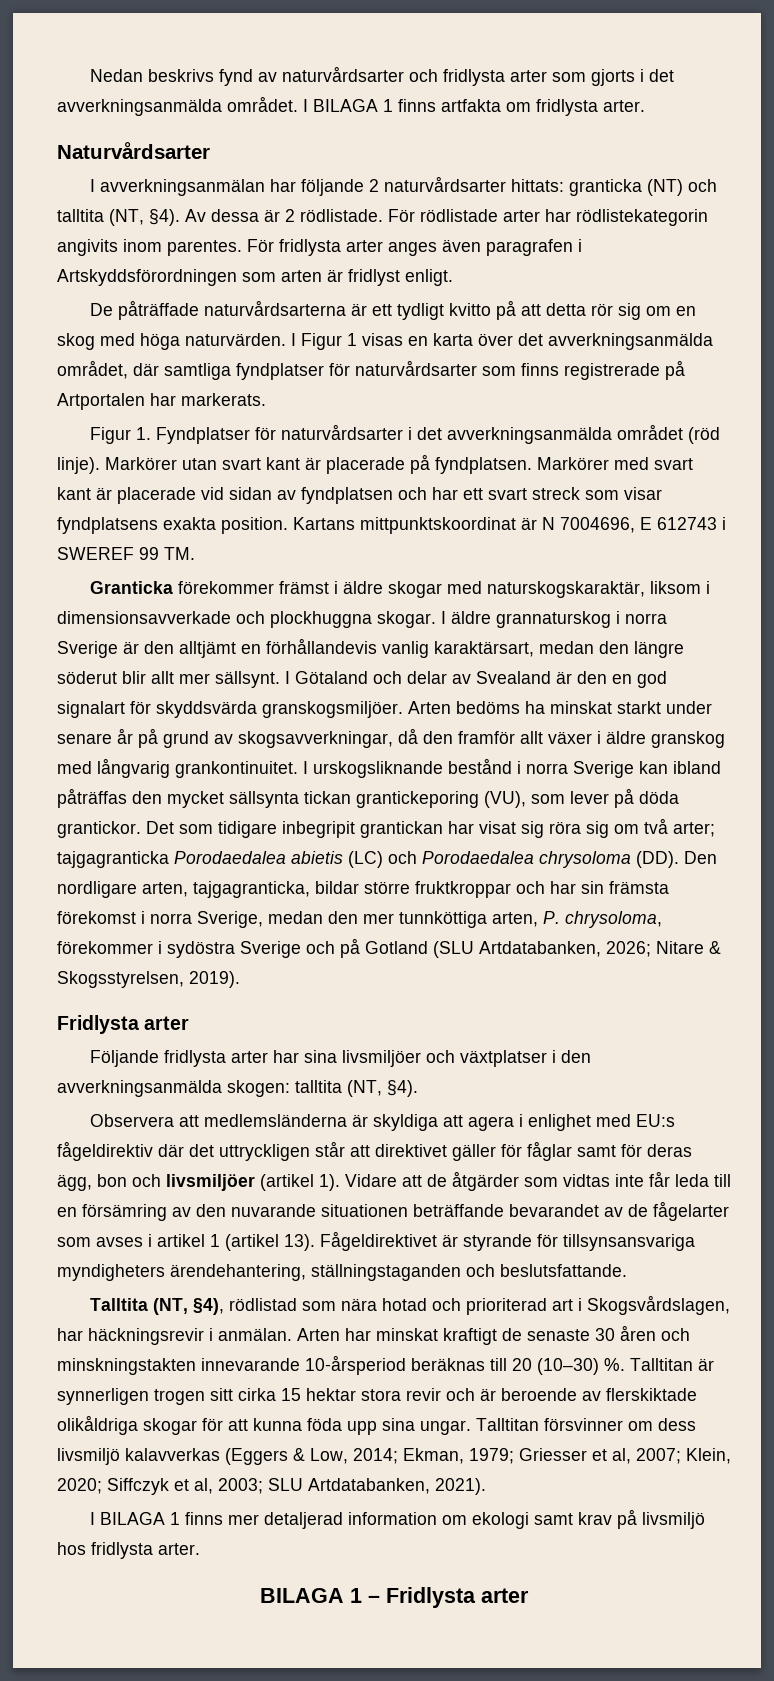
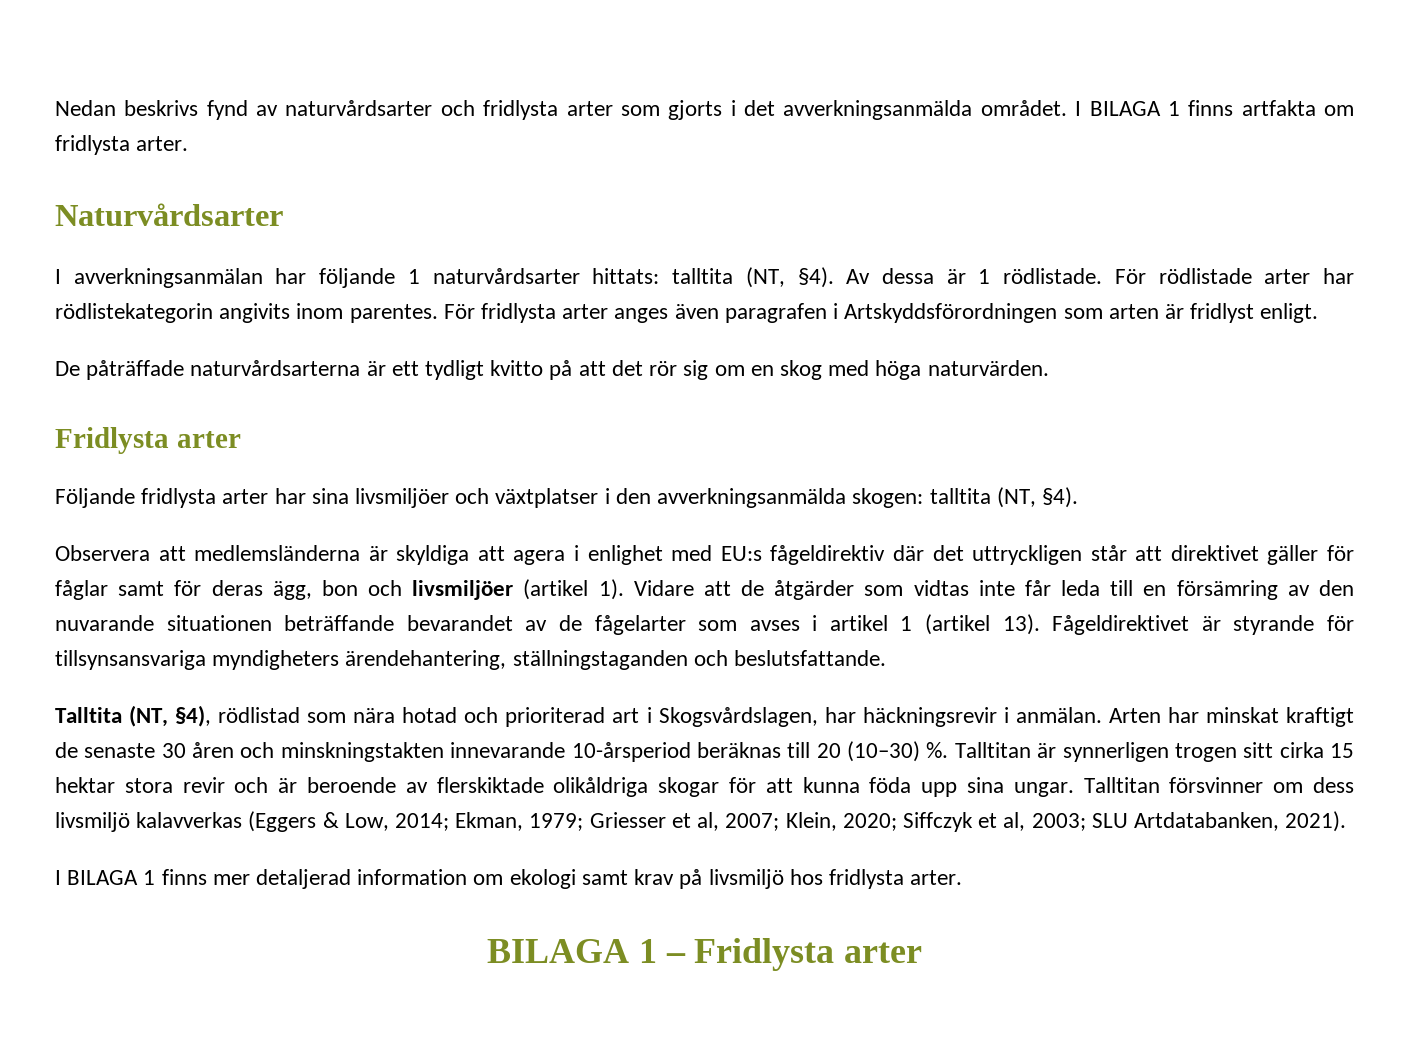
- I avverkningsanmälan har följande 2 naturvårdsarter hittats: granticka (NT) och talltita (NT, §4).
+ I avverkningsanmälan har följande 1 naturvårdsarter hittats: talltita (NT, §4).
- Av dessa är 2 rödlistade.
+ Av dessa är 1 rödlistade.
- De påträffade naturvårdsarterna är ett tydligt kvitto på att detta rör sig om en skog med höga naturvärden. I Figur 1 visas en karta över det avverkningsanmälda området, där samtliga fyndplatser för naturvårdsarter som finns registrerade på Artportalen har markerats.
- Figur 1. Fyndplatser för naturvårdsarter i det avverkningsanmälda området (röd linje). Markörer utan svart kant är placerade på fyndplatsen. Markörer med svart kant är placerade vid sidan av fyndplatsen och har ett svart streck som visar fyndplatsens exakta position. Kartans mittpunktskoordinat är N 7004696, E 612743 i SWEREF 99 TM.
- Granticka förekommer främst i äldre skogar med naturskogskaraktär, liksom i dimensionsavverkade och plockhuggna skogar. I äldre grannaturskog i norra Sverige är den alltjämt en förhållandevis vanlig karaktärsart, medan den längre söderut blir allt mer sällsynt. I Götaland och delar av Svealand är den en god signalart för skyddsvärda granskogsmiljöer. Arten bedöms ha minskat starkt under senare år på grund av skogsavverkningar, då den framför allt växer i äldre granskog med långvarig grankontinuitet. I urskogsliknande bestånd i norra Sverige kan ibland påträffas den mycket sällsynta tickan grantickeporing (VU), som lever på döda grantickor. Det som tidigare inbegripit grantickan har visat sig röra sig om två arter; tajgagranticka Porodaedalea abietis (LC) och Porodaedalea chrysoloma (DD). Den nordligare arten, tajgagranticka, bildar större fruktkroppar och har sin främsta förekomst i norra Sverige, medan den mer tunnköttiga arten, P. chrysoloma, förekommer i sydöstra Sverige och på Gotland (SLU Artdatabanken, 2026; Nitare & Skogsstyrelsen, 2019).
+ De påträffade naturvårdsarterna är ett tydligt kvitto på att det rör sig om en skog med höga naturvärden.

